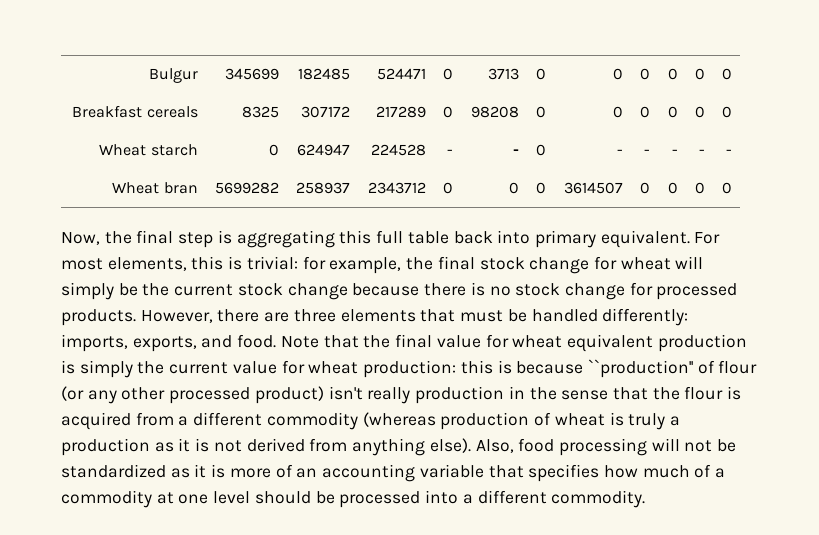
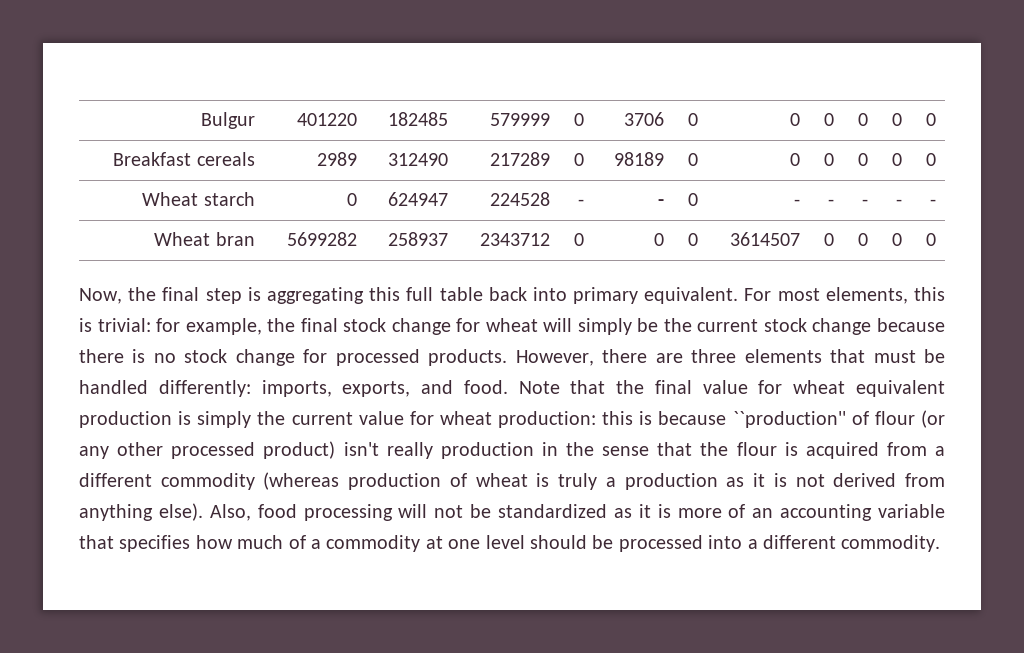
- Bulgur | 345699 | 182485 | 524471 | 0 | 3713 | 0 | 0 | 0 | 0 | 0 | 0
+ Bulgur | 401220 | 182485 | 579999 | 0 | 3706 | 0 | 0 | 0 | 0 | 0 | 0
- Breakfast cereals | 8325 | 307172 | 217289 | 0 | 98208 | 0 | 0 | 0 | 0 | 0 | 0
+ Breakfast cereals | 2989 | 312490 | 217289 | 0 | 98189 | 0 | 0 | 0 | 0 | 0 | 0

